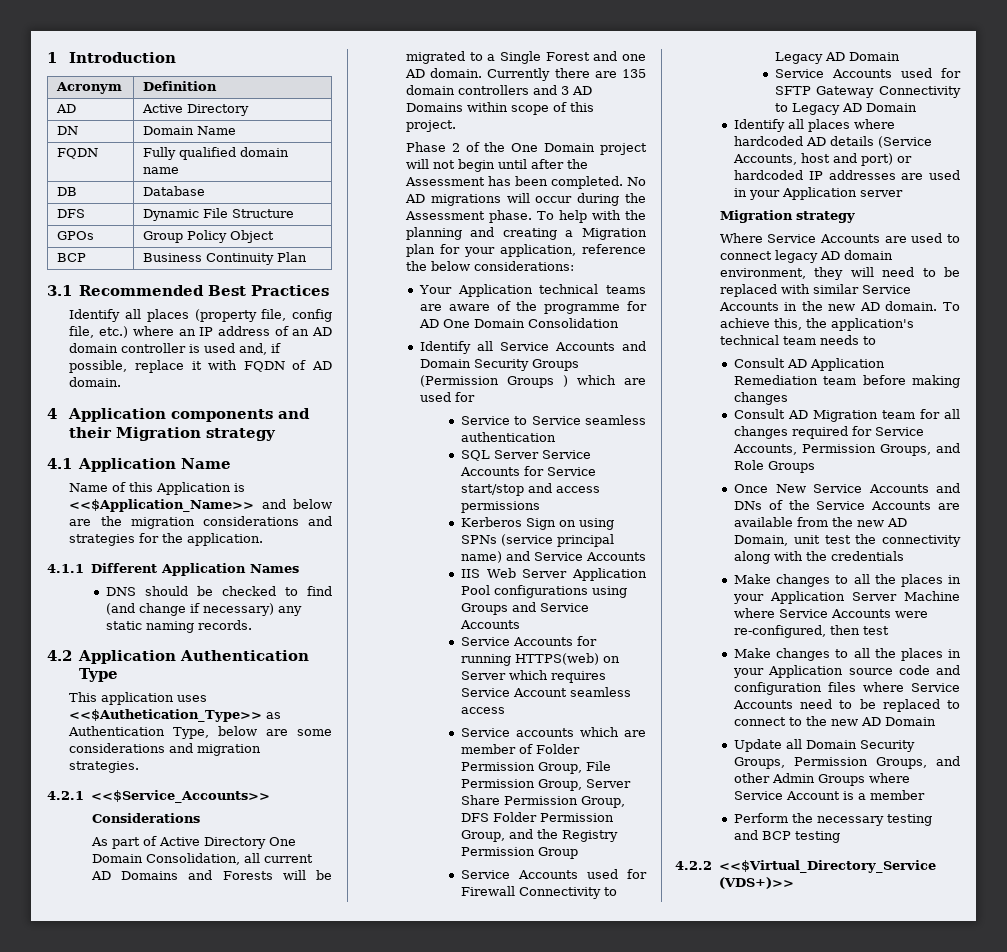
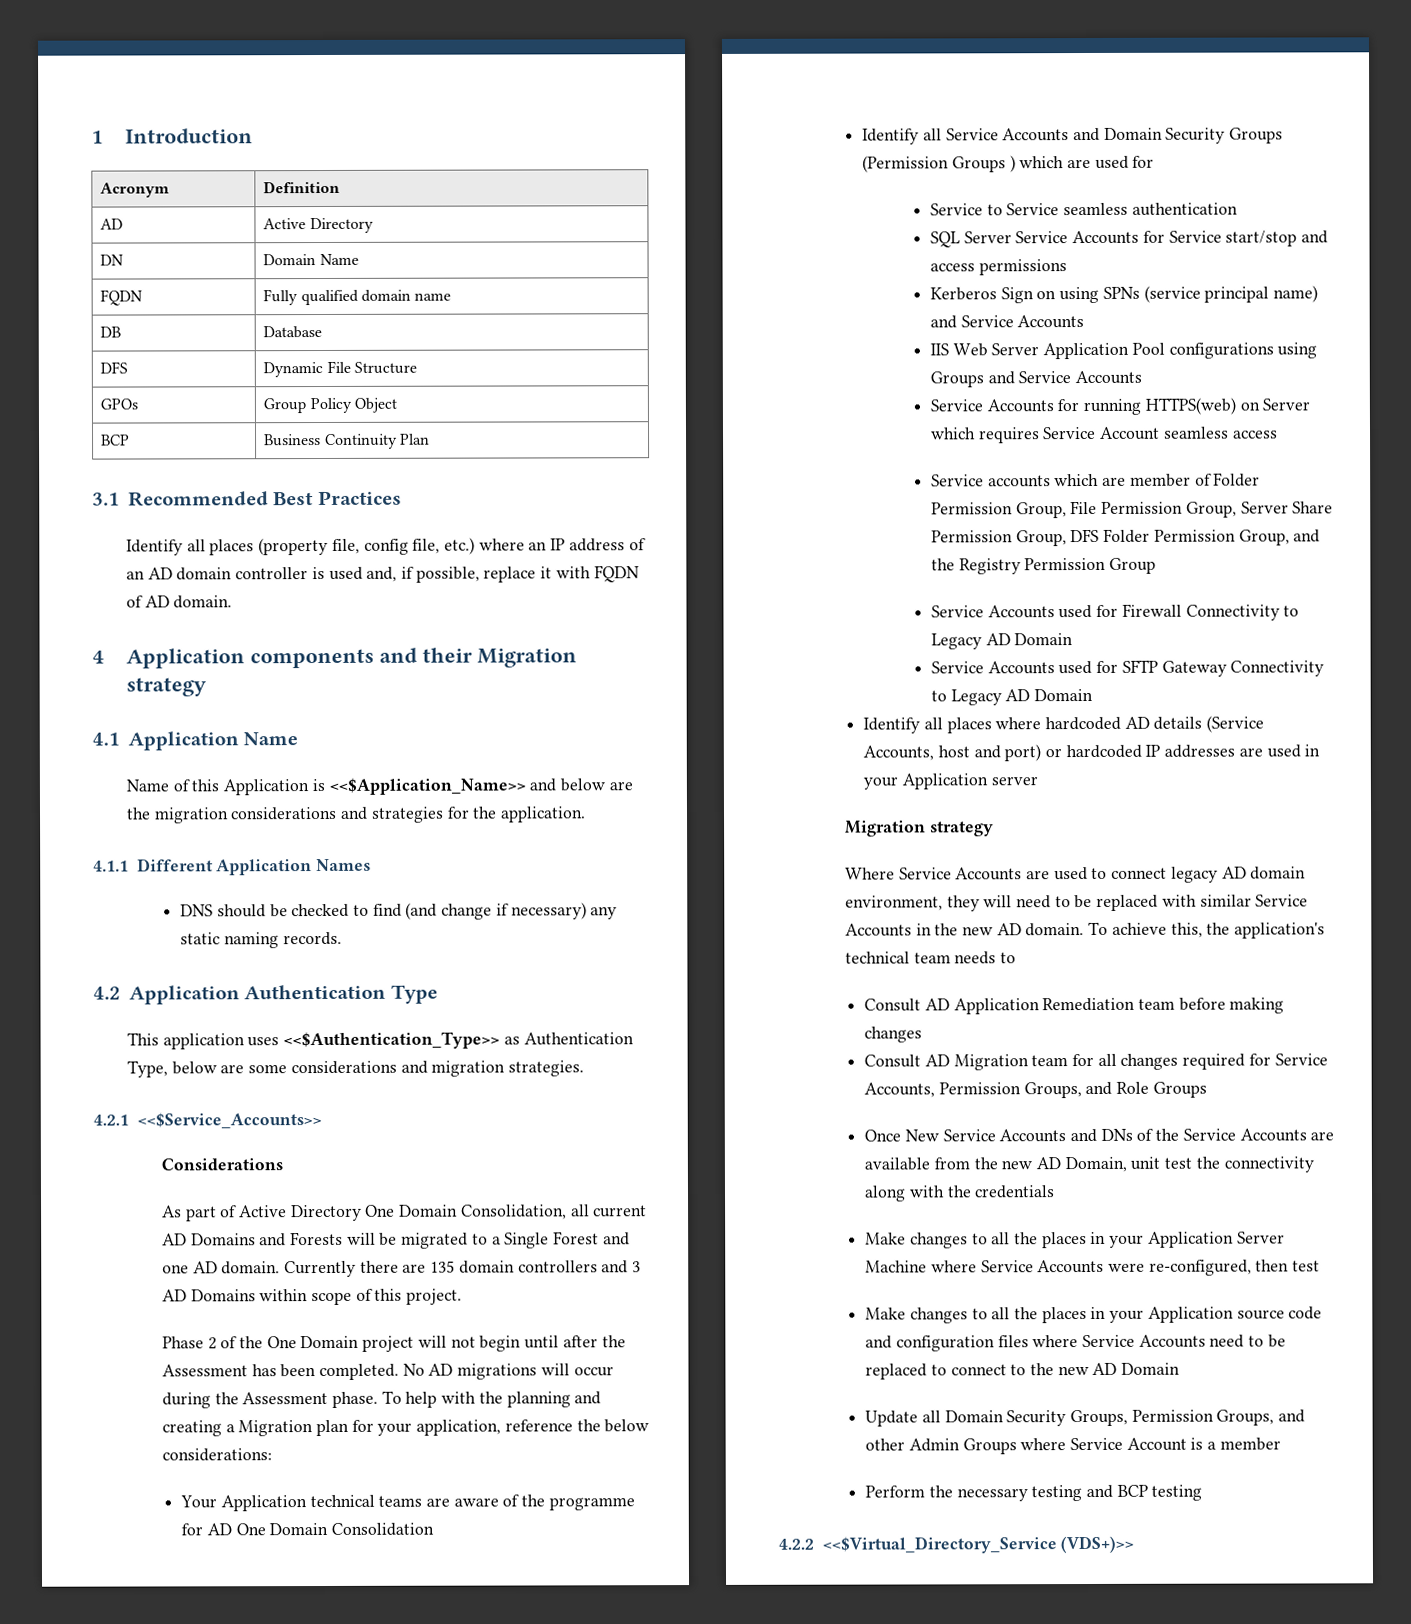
- This application uses <<$Authetication_Type>> as Authentication Type, below are some considerations and migration strategies.
+ This application uses <<$Authentication_Type>> as Authentication Type, below are some considerations and migration strategies.

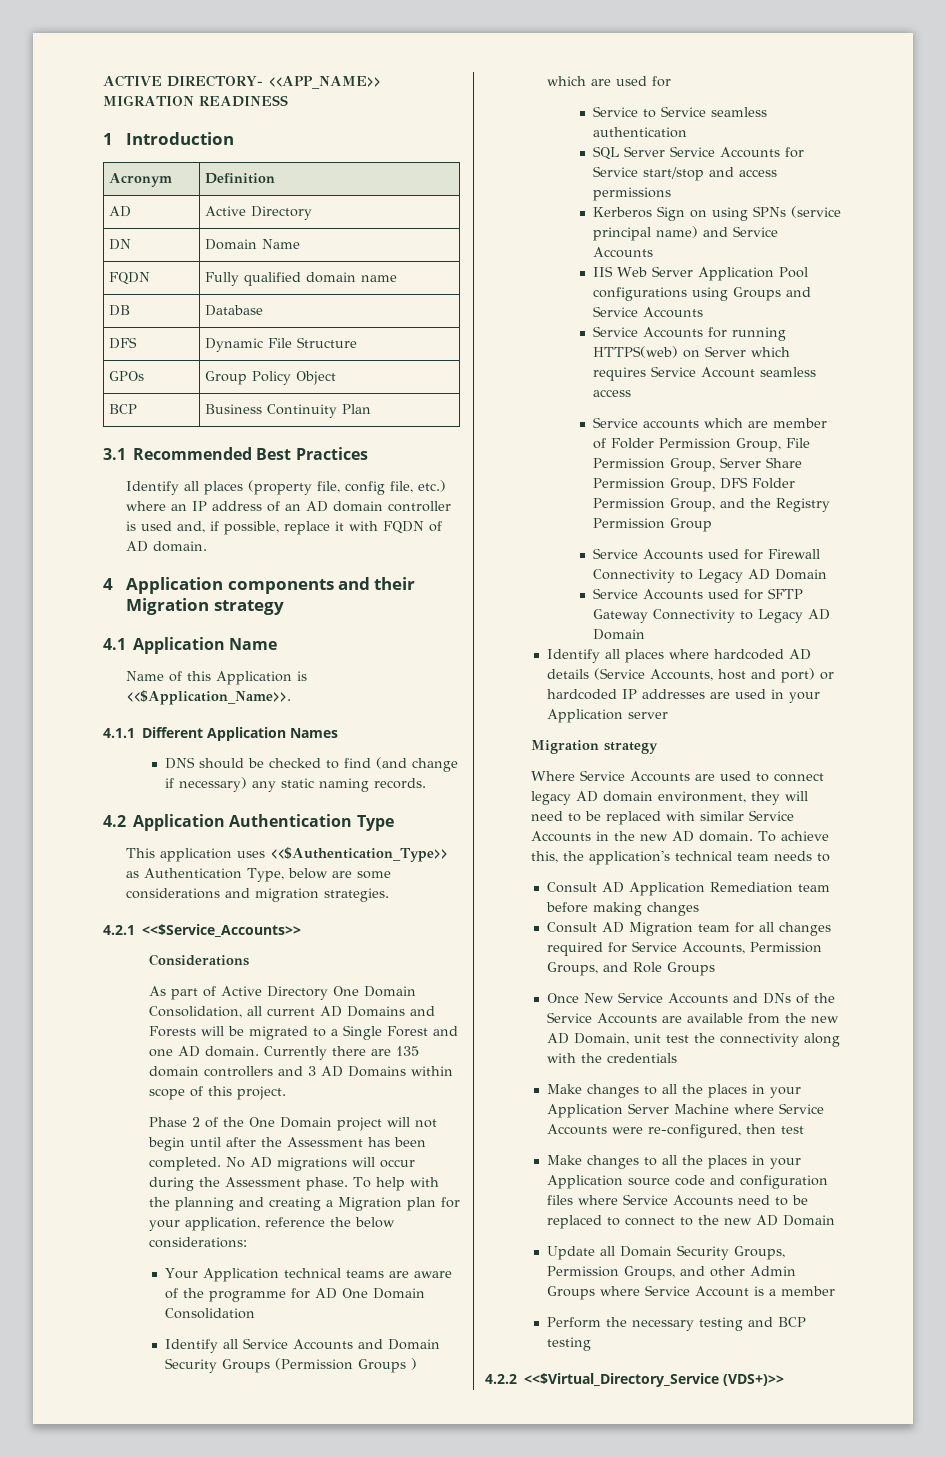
+ ACTIVE DIRECTORY- <<APP_NAME>> MIGRATION READINESS
- Name of this Application is <<$Application_Name>> and below are the migration considerations and strategies for the application.
+ Name of this Application is <<$Application_Name>>.

